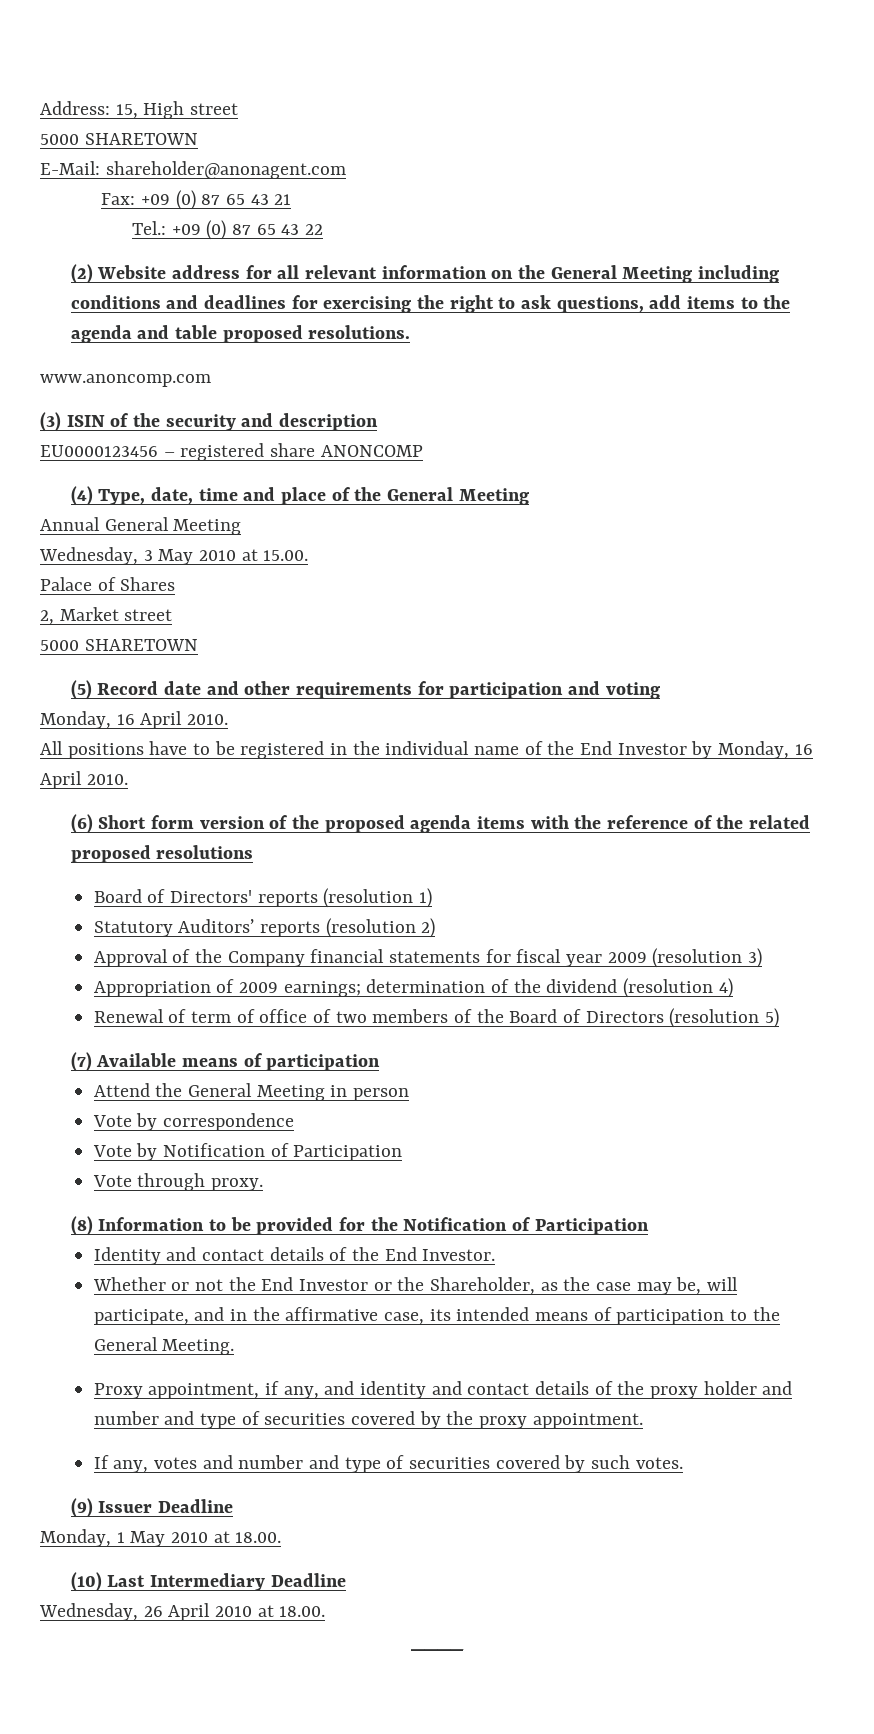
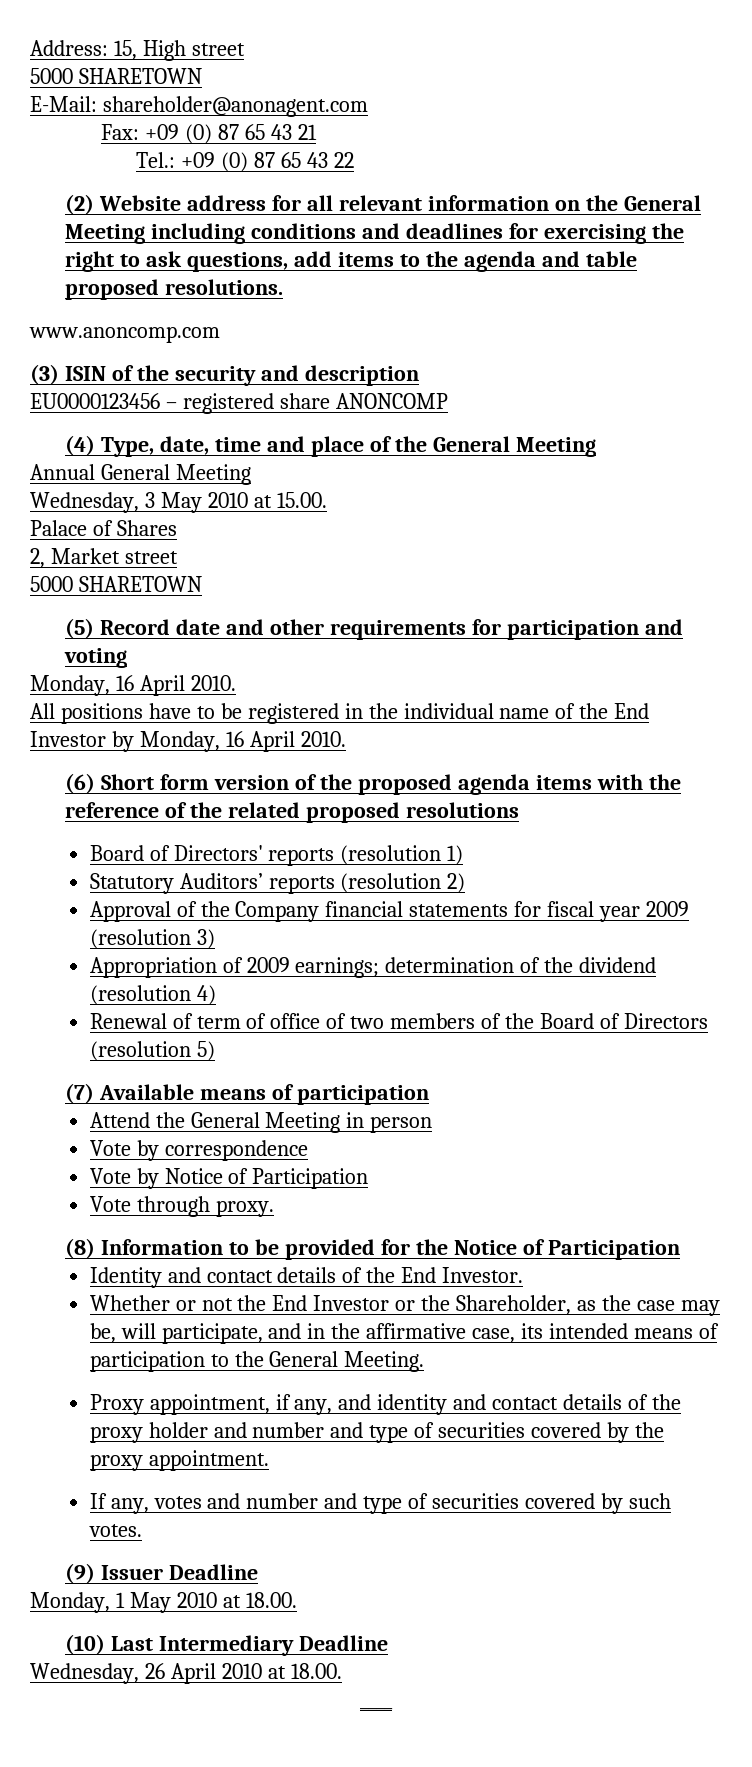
- Vote by Notification of Participation
+ Vote by Notice of Participation
- (8) Information to be provided for the Notification of Participation
+ (8) Information to be provided for the Notice of Participation

